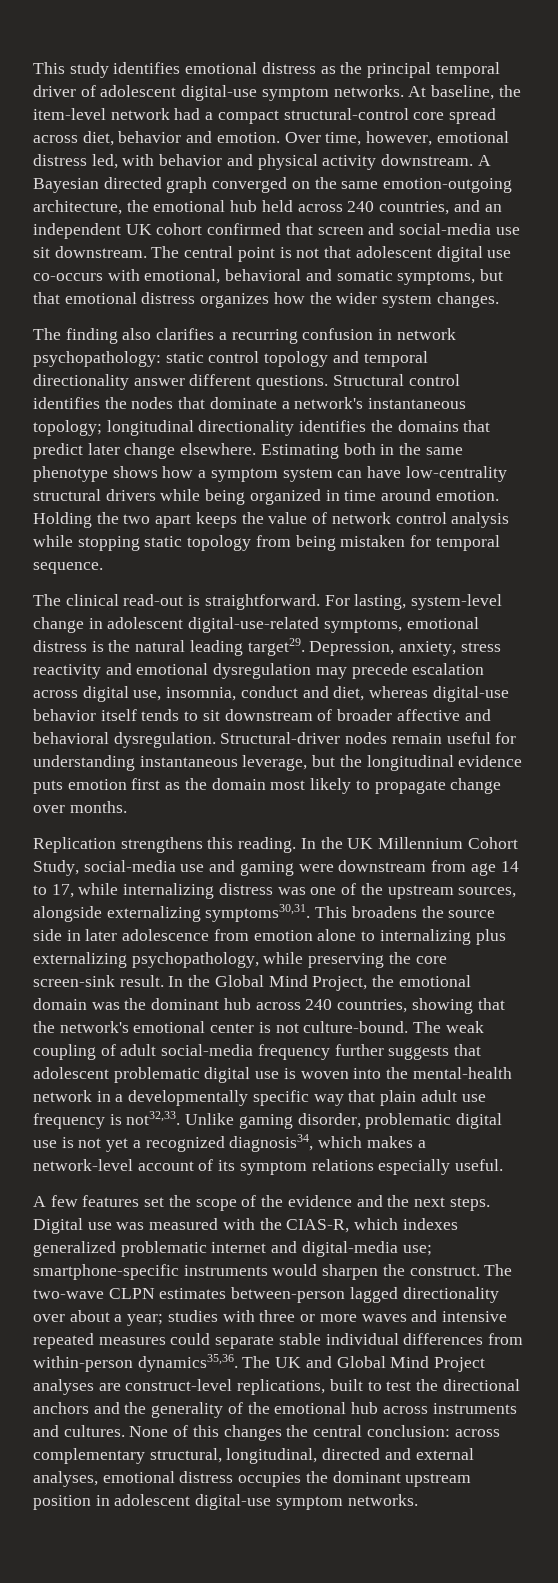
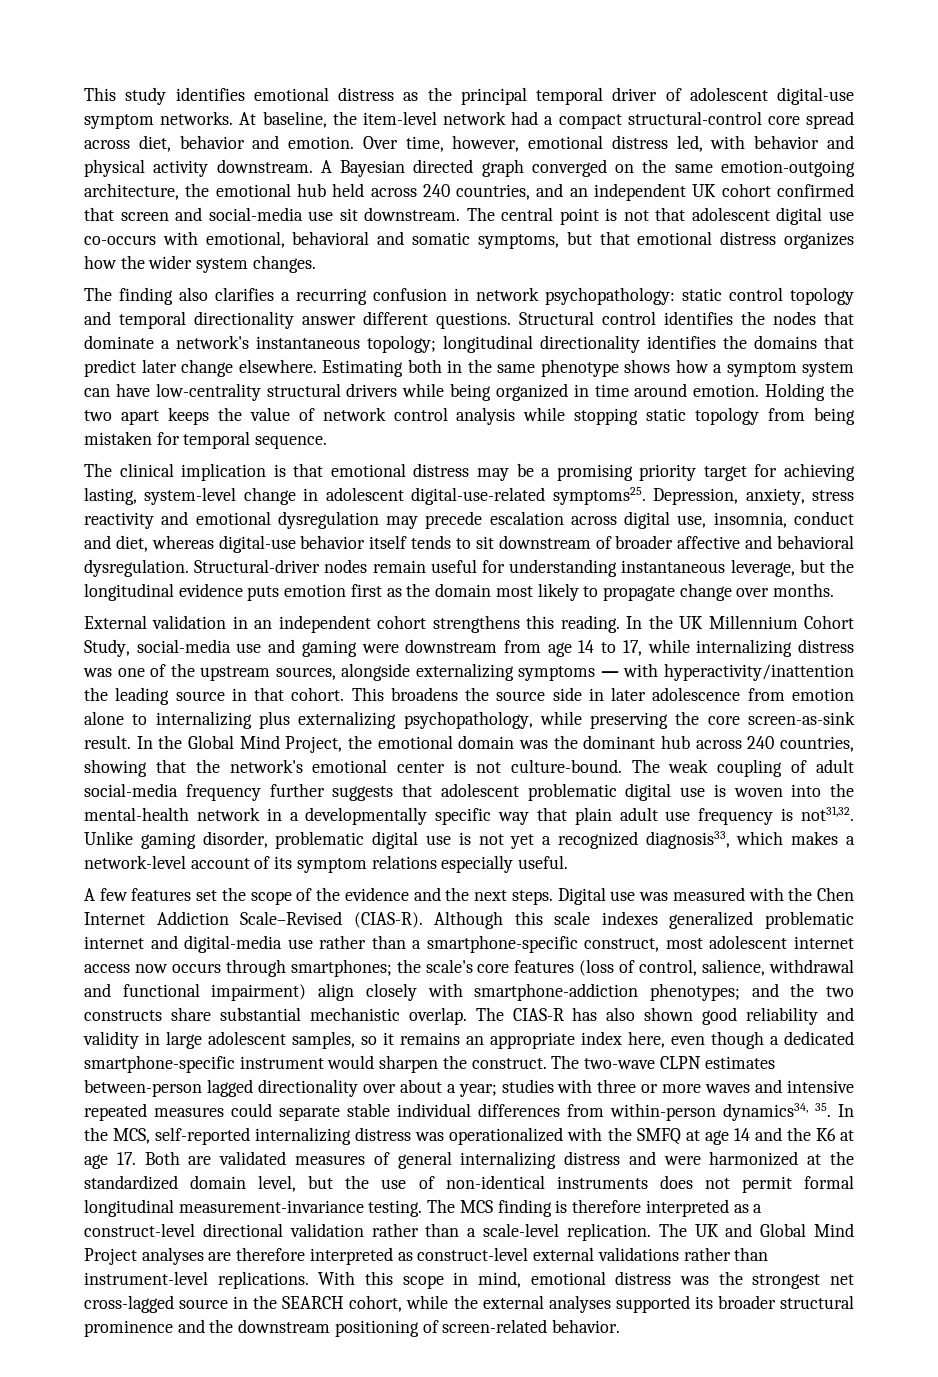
- The clinical read-out is straightforward. For lasting, system-level change in adolescent digital-use-related symptoms, emotional distress is the natural leading target29.
+ The clinical implication is that emotional distress may be a promising priority target for achieving lasting, system-level change in adolescent digital-use-related symptoms25.
- Replication strengthens this reading.
+ External validation in an independent cohort strengthens this reading.
- In the UK Millennium Cohort Study, social-media use and gaming were downstream from age 14 to 17, while internalizing distress was one of the upstream sources, alongside externalizing symptoms30,31.
+ In the UK Millennium Cohort Study, social-media use and gaming were downstream from age 14 to 17, while internalizing distress was one of the upstream sources, alongside externalizing symptoms — with hyperactivity/inattention the leading source in that cohort.
- This broadens the source side in later adolescence from emotion alone to internalizing plus externalizing psychopathology, while preserving the core screen-sink result.
+ This broadens the source side in later adolescence from emotion alone to internalizing plus externalizing psychopathology, while preserving the core screen-as-sink result.
- The weak coupling of adult social-media frequency further suggests that adolescent problematic digital use is woven into the mental-health network in a developmentally specific way that plain adult use frequency is not32,33.
+ The weak coupling of adult social-media frequency further suggests that adolescent problematic digital use is woven into the mental-health network in a developmentally specific way that plain adult use frequency is not31,32.
- Unlike gaming disorder, problematic digital use is not yet a recognized diagnosis34, which makes a network-level account of its symptom relations especially useful.
+ Unlike gaming disorder, problematic digital use is not yet a recognized diagnosis33, which makes a network-level account of its symptom relations especially useful.
- Digital use was measured with the CIAS-R, which indexes generalized problematic internet and digital-media use; smartphone-specific instruments would sharpen the construct.
+ Digital use was measured with the Chen Internet Addiction Scale–Revised (CIAS-R). Although this scale indexes generalized problematic internet and digital-media use rather than a smartphone-specific construct, most adolescent internet access now occurs through smartphones; the scale's core features (loss of control, salience, withdrawal and functional impairment) align closely with smartphone-addiction phenotypes; and the two constructs share substantial mechanistic overlap. The CIAS-R has also shown good reliability and validity in large adolescent samples, so it remains an appropriate index here, even though a dedicated smartphone-specific instrument would sharpen the construct.
- The two-wave CLPN estimates between-person lagged directionality over about a year; studies with three or more waves and intensive repeated measures could separate stable individual differences from within-person dynamics35,36.
+ The two-wave CLPN estimates between-person lagged directionality over about a year; studies with three or more waves and intensive repeated measures could separate stable individual differences from within-person dynamics34, 35. In the MCS, self-reported internalizing distress was operationalized with the SMFQ at age 14 and the K6 at age 17. Both are validated measures of general internalizing distress and were harmonized at the standardized domain level, but the use of non-identical instruments does not permit formal longitudinal measurement-invariance testing. The MCS finding is therefore interpreted as a construct-level directional validation rather than a scale-level replication.
- The UK and Global Mind Project analyses are construct-level replications, built to test the directional anchors and the generality of the emotional hub across instruments and cultures. None of this changes the central conclusion: across complementary structural, longitudinal, directed and external analyses, emotional distress occupies the dominant upstream position in adolescent digital-use symptom networks.
+ The UK and Global Mind Project analyses are therefore interpreted as construct-level external validations rather than instrument-level replications. With this scope in mind, emotional distress was the strongest net cross-lagged source in the SEARCH cohort, while the external analyses supported its broader structural prominence and the downstream positioning of screen-related behavior.

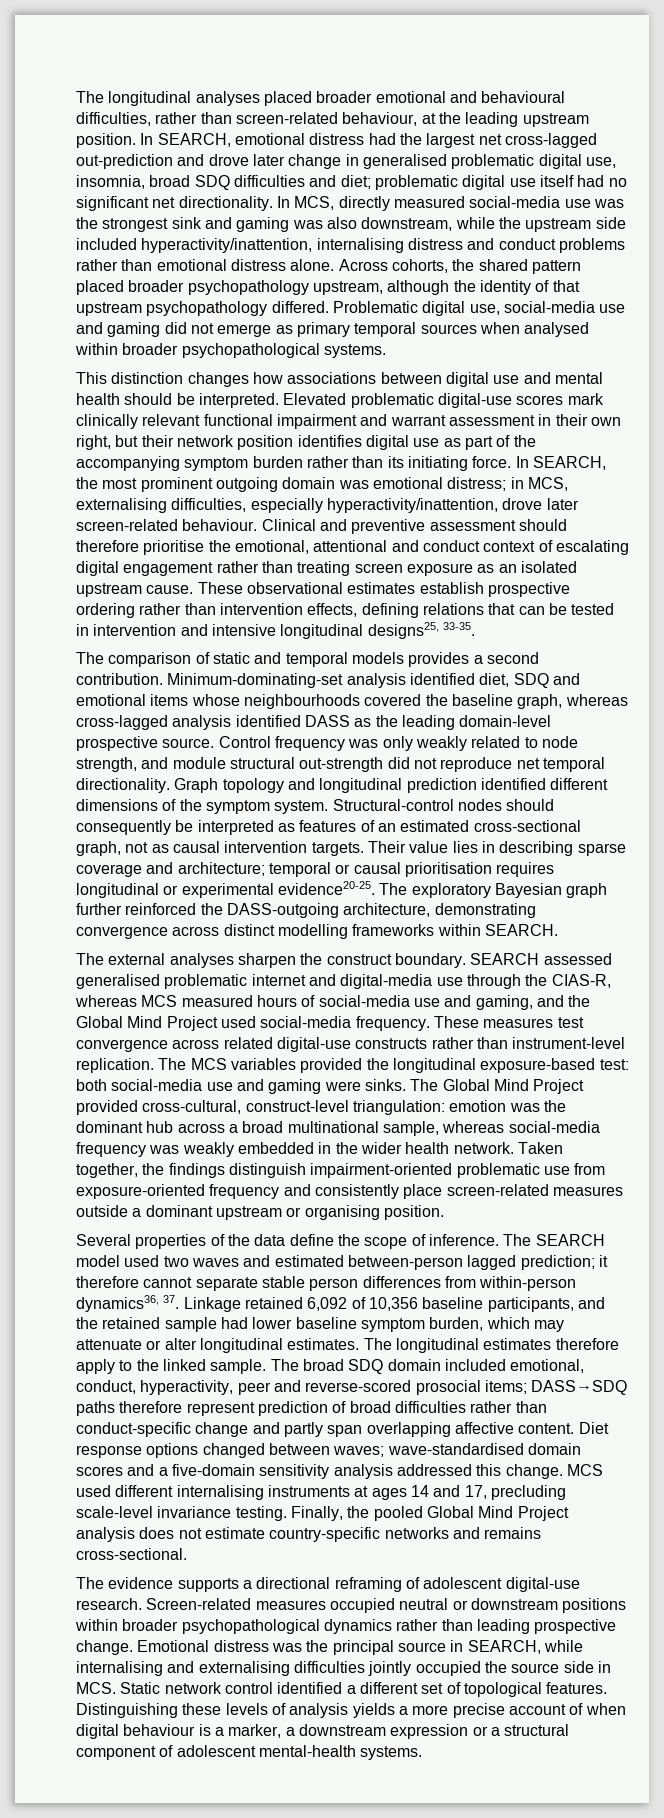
- This study identifies emotional distress as the principal temporal driver of adolescent digital-use symptom networks. At baseline, the item-level network had a compact structural-control core spread across diet, behavior and emotion. Over time, however, emotional distress led, with behavior and physical activity downstream. A Bayesian directed graph converged on the same emotion-outgoing architecture, the emotional hub held across 240 countries, and an independent UK cohort confirmed that screen and social-media use sit downstream. The central point is not that adolescent digital use co-occurs with emotional, behavioral and somatic symptoms, but that emotional distress organizes how the wider system changes.
- The finding also clarifies a recurring confusion in network psychopathology: static control topology and temporal directionality answer different questions. Structural control identifies the nodes that dominate a network's instantaneous topology; longitudinal directionality identifies the domains that predict later change elsewhere. Estimating both in the same phenotype shows how a symptom system can have low-centrality structural drivers while being organized in time around emotion. Holding the two apart keeps the value of network control analysis while stopping static topology from being mistaken for temporal sequence.
- The clinical implication is that emotional distress may be a promising priority target for achieving lasting, system-level change in adolescent digital-use-related symptoms25. Depression, anxiety, stress reactivity and emotional dysregulation may precede escalation across digital use, insomnia, conduct and diet, whereas digital-use behavior itself tends to sit downstream of broader affective and behavioral dysregulation. Structural-driver nodes remain useful for understanding instantaneous leverage, but the longitudinal evidence puts emotion first as the domain most likely to propagate change over months.
- External validation in an independent cohort strengthens this reading. In the UK Millennium Cohort Study, social-media use and gaming were downstream from age 14 to 17, while internalizing distress was one of the upstream sources, alongside externalizing symptoms — with hyperactivity/inattention the leading source in that cohort. This broadens the source side in later adolescence from emotion alone to internalizing plus externalizing psychopathology, while preserving the core screen-as-sink result. In the Global Mind Project, the emotional domain was the dominant hub across 240 countries, showing that the network's emotional center is not culture-bound. The weak coupling of adult social-media frequency further suggests that adolescent problematic digital use is woven into the mental-health network in a developmentally specific way that plain adult use frequency is not31,32. Unlike gaming disorder, problematic digital use is not yet a recognized diagnosis33, which makes a network-level account of its symptom relations especially useful.
- A few features set the scope of the evidence and the next steps. Digital use was measured with the Chen Internet Addiction Scale–Revised (CIAS-R). Although this scale indexes generalized problematic internet and digital-media use rather than a smartphone-specific construct, most adolescent internet access now occurs through smartphones; the scale's core features (loss of control, salience, withdrawal and functional impairment) align closely with smartphone-addiction phenotypes; and the two constructs share substantial mechanistic overlap. The CIAS-R has also shown good reliability and validity in large adolescent samples, so it remains an appropriate index here, even though a dedicated smartphone-specific instrument would sharpen the construct. The two-wave CLPN estimates between-person lagged directionality over about a year; studies with three or more waves and intensive repeated measures could separate stable individual differences from within-person dynamics34, 35. In the MCS, self-reported internalizing distress was operationalized with the SMFQ at age 14 and the K6 at age 17. Both are validated measures of general internalizing distress and were harmonized at the standardized domain level, but the use of non-identical instruments does not permit formal longitudinal measurement-invariance testing. The MCS finding is therefore interpreted as a construct-level directional validation rather than a scale-level replication. The UK and Global Mind Project analyses are therefore interpreted as construct-level external validations rather than instrument-level replications. With this scope in mind, emotional distress was the strongest net cross-lagged source in the SEARCH cohort, while the external analyses supported its broader structural prominence and the downstream positioning of screen-related behavior.
+ The longitudinal analyses placed broader emotional and behavioural difficulties, rather than screen-related behaviour, at the leading upstream position. In SEARCH, emotional distress had the largest net cross-lagged out-prediction and drove later change in generalised problematic digital use, insomnia, broad SDQ difficulties and diet; problematic digital use itself had no significant net directionality. In MCS, directly measured social-media use was the strongest sink and gaming was also downstream, while the upstream side included hyperactivity/inattention, internalising distress and conduct problems rather than emotional distress alone. Across cohorts, the shared pattern placed broader psychopathology upstream, although the identity of that upstream psychopathology differed. Problematic digital use, social-media use and gaming did not emerge as primary temporal sources when analysed within broader psychopathological systems.
+ This distinction changes how associations between digital use and mental health should be interpreted. Elevated problematic digital-use scores mark clinically relevant functional impairment and warrant assessment in their own right, but their network position identifies digital use as part of the accompanying symptom burden rather than its initiating force. In SEARCH, the most prominent outgoing domain was emotional distress; in MCS, externalising difficulties, especially hyperactivity/inattention, drove later screen-related behaviour. Clinical and preventive assessment should therefore prioritise the emotional, attentional and conduct context of escalating digital engagement rather than treating screen exposure as an isolated upstream cause. These observational estimates establish prospective ordering rather than intervention effects, defining relations that can be tested in intervention and intensive longitudinal designs25, 33-35.
+ The comparison of static and temporal models provides a second contribution. Minimum-dominating-set analysis identified diet, SDQ and emotional items whose neighbourhoods covered the baseline graph, whereas cross-lagged analysis identified DASS as the leading domain-level prospective source. Control frequency was only weakly related to node strength, and module structural out-strength did not reproduce net temporal directionality. Graph topology and longitudinal prediction identified different dimensions of the symptom system. Structural-control nodes should consequently be interpreted as features of an estimated cross-sectional graph, not as causal intervention targets. Their value lies in describing sparse coverage and architecture; temporal or causal prioritisation requires longitudinal or experimental evidence20-25. The exploratory Bayesian graph further reinforced the DASS-outgoing architecture, demonstrating convergence across distinct modelling frameworks within SEARCH.
+ The external analyses sharpen the construct boundary. SEARCH assessed generalised problematic internet and digital-media use through the CIAS-R, whereas MCS measured hours of social-media use and gaming, and the Global Mind Project used social-media frequency. These measures test convergence across related digital-use constructs rather than instrument-level replication. The MCS variables provided the longitudinal exposure-based test: both social-media use and gaming were sinks. The Global Mind Project provided cross-cultural, construct-level triangulation: emotion was the dominant hub across a broad multinational sample, whereas social-media frequency was weakly embedded in the wider health network. Taken together, the findings distinguish impairment-oriented problematic use from exposure-oriented frequency and consistently place screen-related measures outside a dominant upstream or organising position.
+ Several properties of the data define the scope of inference. The SEARCH model used two waves and estimated between-person lagged prediction; it therefore cannot separate stable person differences from within-person dynamics36, 37. Linkage retained 6,092 of 10,356 baseline participants, and the retained sample had lower baseline symptom burden, which may attenuate or alter longitudinal estimates. The longitudinal estimates therefore apply to the linked sample. The broad SDQ domain included emotional, conduct, hyperactivity, peer and reverse-scored prosocial items; DASS→SDQ paths therefore represent prediction of broad difficulties rather than conduct-specific change and partly span overlapping affective content. Diet response options changed between waves; wave-standardised domain scores and a five-domain sensitivity analysis addressed this change. MCS used different internalising instruments at ages 14 and 17, precluding scale-level invariance testing. Finally, the pooled Global Mind Project analysis does not estimate country-specific networks and remains cross-sectional.
+ The evidence supports a directional reframing of adolescent digital-use research. Screen-related measures occupied neutral or downstream positions within broader psychopathological dynamics rather than leading prospective change. Emotional distress was the principal source in SEARCH, while internalising and externalising difficulties jointly occupied the source side in MCS. Static network control identified a different set of topological features. Distinguishing these levels of analysis yields a more precise account of when digital behaviour is a marker, a downstream expression or a structural component of adolescent mental-health systems.

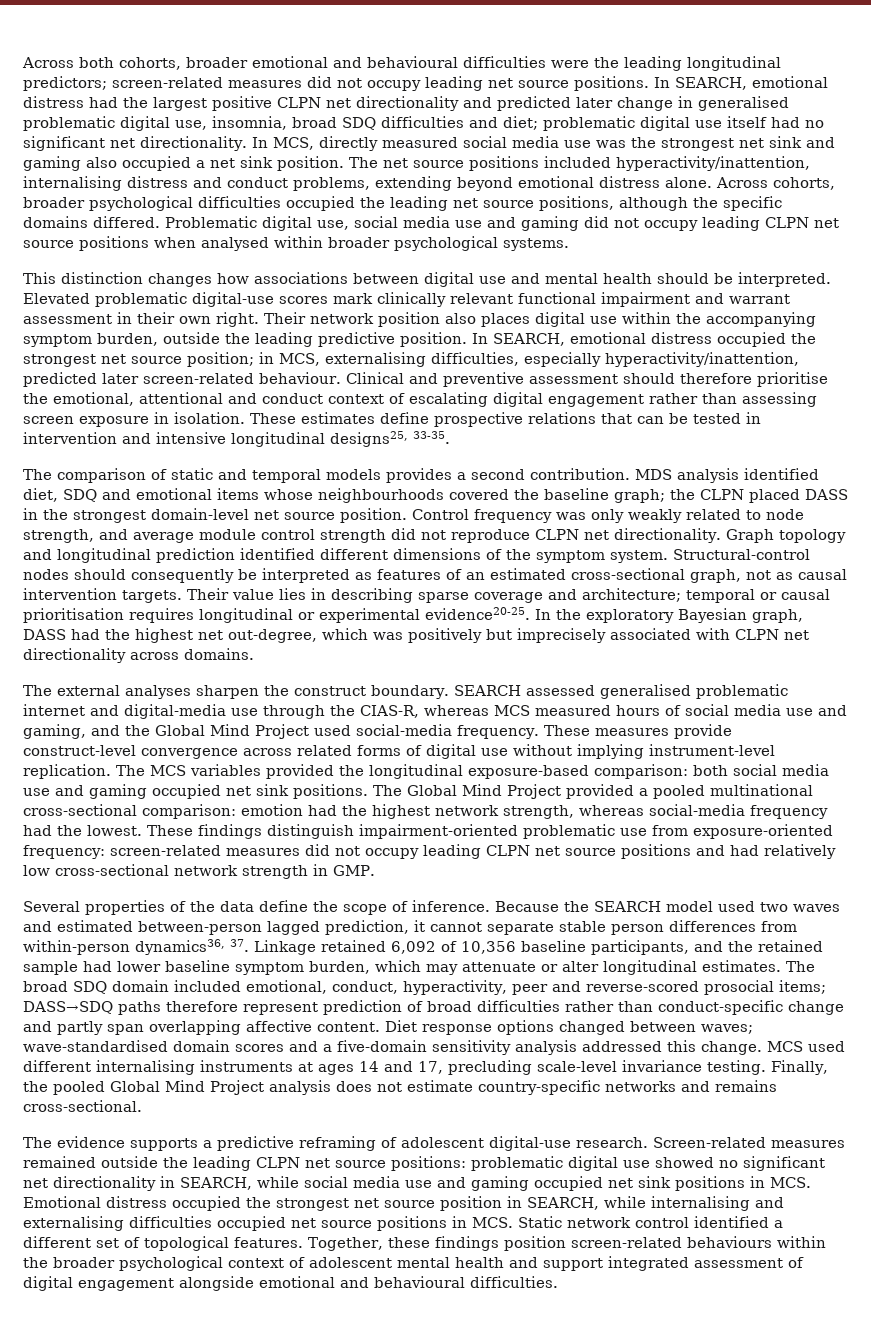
- The longitudinal analyses placed broader emotional and behavioural difficulties, rather than screen-related behaviour, at the leading upstream position.
+ Across both cohorts, broader emotional and behavioural difficulties were the leading longitudinal predictors; screen-related measures did not occupy leading net source positions.
- In SEARCH, emotional distress had the largest net cross-lagged out-prediction and drove later change in generalised problematic digital use, insomnia, broad SDQ difficulties and diet; problematic digital use itself had no significant net directionality.
+ In SEARCH, emotional distress had the largest positive CLPN net directionality and predicted later change in generalised problematic digital use, insomnia, broad SDQ difficulties and diet; problematic digital use itself had no significant net directionality.
- In MCS, directly measured social-media use was the strongest sink and gaming was also downstream, while the upstream side included hyperactivity/inattention, internalising distress and conduct problems rather than emotional distress alone.
+ In MCS, directly measured social media use was the strongest net sink and gaming also occupied a net sink position. The net source positions included hyperactivity/inattention, internalising distress and conduct problems, extending beyond emotional distress alone.
- Across cohorts, the shared pattern placed broader psychopathology upstream, although the identity of that upstream psychopathology differed.
+ Across cohorts, broader psychological difficulties occupied the leading net source positions, although the specific domains differed.
- Problematic digital use, social-media use and gaming did not emerge as primary temporal sources when analysed within broader psychopathological systems.
+ Problematic digital use, social media use and gaming did not occupy leading CLPN net source positions when analysed within broader psychological systems.
- Elevated problematic digital-use scores mark clinically relevant functional impairment and warrant assessment in their own right, but their network position identifies digital use as part of the accompanying symptom burden rather than its initiating force. In SEARCH, the most prominent outgoing domain was emotional distress; in MCS, externalising difficulties, especially hyperactivity/inattention, drove later screen-related behaviour.
+ Elevated problematic digital-use scores mark clinically relevant functional impairment and warrant assessment in their own right. Their network position also places digital use within the accompanying symptom burden, outside the leading predictive position. In SEARCH, emotional distress occupied the strongest net source position; in MCS, externalising difficulties, especially hyperactivity/inattention, predicted later screen-related behaviour.
- Clinical and preventive assessment should therefore prioritise the emotional, attentional and conduct context of escalating digital engagement rather than treating screen exposure as an isolated upstream cause. These observational estimates establish prospective ordering rather than intervention effects, defining relations that can be tested in intervention and intensive longitudinal designs25, 33-35.
+ Clinical and preventive assessment should therefore prioritise the emotional, attentional and conduct context of escalating digital engagement rather than assessing screen exposure in isolation. These estimates define prospective relations that can be tested in intervention and intensive longitudinal designs25, 33-35.
- Minimum-dominating-set analysis identified diet, SDQ and emotional items whose neighbourhoods covered the baseline graph, whereas cross-lagged analysis identified DASS as the leading domain-level prospective source.
+ MDS analysis identified diet, SDQ and emotional items whose neighbourhoods covered the baseline graph; the CLPN placed DASS in the strongest domain-level net source position.
- Control frequency was only weakly related to node strength, and module structural out-strength did not reproduce net temporal directionality.
+ Control frequency was only weakly related to node strength, and average module control strength did not reproduce CLPN net directionality.
- The exploratory Bayesian graph further reinforced the DASS-outgoing architecture, demonstrating convergence across distinct modelling frameworks within SEARCH.
+ In the exploratory Bayesian graph, DASS had the highest net out-degree, which was positively but imprecisely associated with CLPN net directionality across domains.
- SEARCH assessed generalised problematic internet and digital-media use through the CIAS-R, whereas MCS measured hours of social-media use and gaming, and the Global Mind Project used social-media frequency.
+ SEARCH assessed generalised problematic internet and digital-media use through the CIAS-R, whereas MCS measured hours of social media use and gaming, and the Global Mind Project used social-media frequency.
- These measures test convergence across related digital-use constructs rather than instrument-level replication.
+ These measures provide construct-level convergence across related forms of digital use without implying instrument-level replication.
- The MCS variables provided the longitudinal exposure-based test: both social-media use and gaming were sinks.
+ The MCS variables provided the longitudinal exposure-based comparison: both social media use and gaming occupied net sink positions.
- The Global Mind Project provided cross-cultural, construct-level triangulation: emotion was the dominant hub across a broad multinational sample, whereas social-media frequency was weakly embedded in the wider health network. Taken together, the findings distinguish impairment-oriented problematic use from exposure-oriented frequency and consistently place screen-related measures outside a dominant upstream or organising position.
+ The Global Mind Project provided a pooled multinational cross-sectional comparison: emotion had the highest network strength, whereas social-media frequency had the lowest. These findings distinguish impairment-oriented problematic use from exposure-oriented frequency: screen-related measures did not occupy leading CLPN net source positions and had relatively low cross-sectional network strength in GMP.
- The SEARCH model used two waves and estimated between-person lagged prediction; it therefore cannot separate stable person differences from within-person dynamics36, 37. Linkage retained 6,092 of 10,356 baseline participants, and the retained sample had lower baseline symptom burden, which may attenuate or alter longitudinal estimates.
+ Because the SEARCH model used two waves and estimated between-person lagged prediction, it cannot separate stable person differences from within-person dynamics36, 37. Linkage retained 6,092 of 10,356 baseline participants, and the retained sample had lower baseline symptom burden, which may attenuate or alter longitudinal estimates.
- The longitudinal estimates therefore apply to the linked sample. The broad SDQ domain included emotional, conduct, hyperactivity, peer and reverse-scored prosocial items; DASS→SDQ paths therefore represent prediction of broad difficulties rather than conduct-specific change and partly span overlapping affective content.
+ The broad SDQ domain included emotional, conduct, hyperactivity, peer and reverse-scored prosocial items; DASS→SDQ paths therefore represent prediction of broad difficulties rather than conduct-specific change and partly span overlapping affective content.
- The evidence supports a directional reframing of adolescent digital-use research.
+ The evidence supports a predictive reframing of adolescent digital-use research.
- Screen-related measures occupied neutral or downstream positions within broader psychopathological dynamics rather than leading prospective change. Emotional distress was the principal source in SEARCH, while internalising and externalising difficulties jointly occupied the source side in MCS. Static network control identified a different set of topological features.
+ Screen-related measures remained outside the leading CLPN net source positions: problematic digital use showed no significant net directionality in SEARCH, while social media use and gaming occupied net sink positions in MCS. Emotional distress occupied the strongest net source position in SEARCH, while internalising and externalising difficulties occupied net source positions in MCS. Static network control identified a different set of topological features.
- Distinguishing these levels of analysis yields a more precise account of when digital behaviour is a marker, a downstream expression or a structural component of adolescent mental-health systems.
+ Together, these findings position screen-related behaviours within the broader psychological context of adolescent mental health and support integrated assessment of digital engagement alongside emotional and behavioural difficulties.

